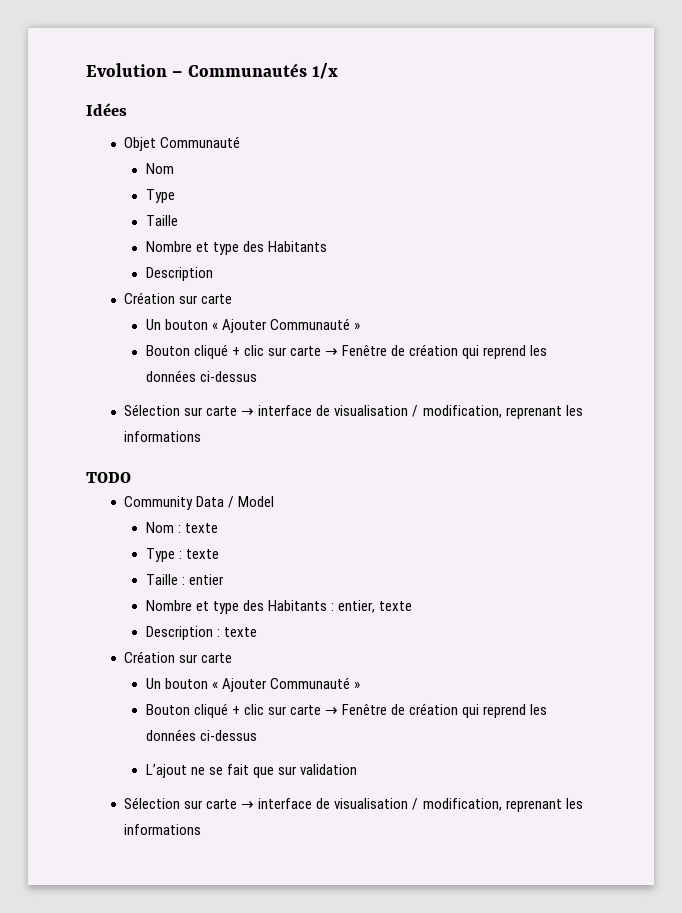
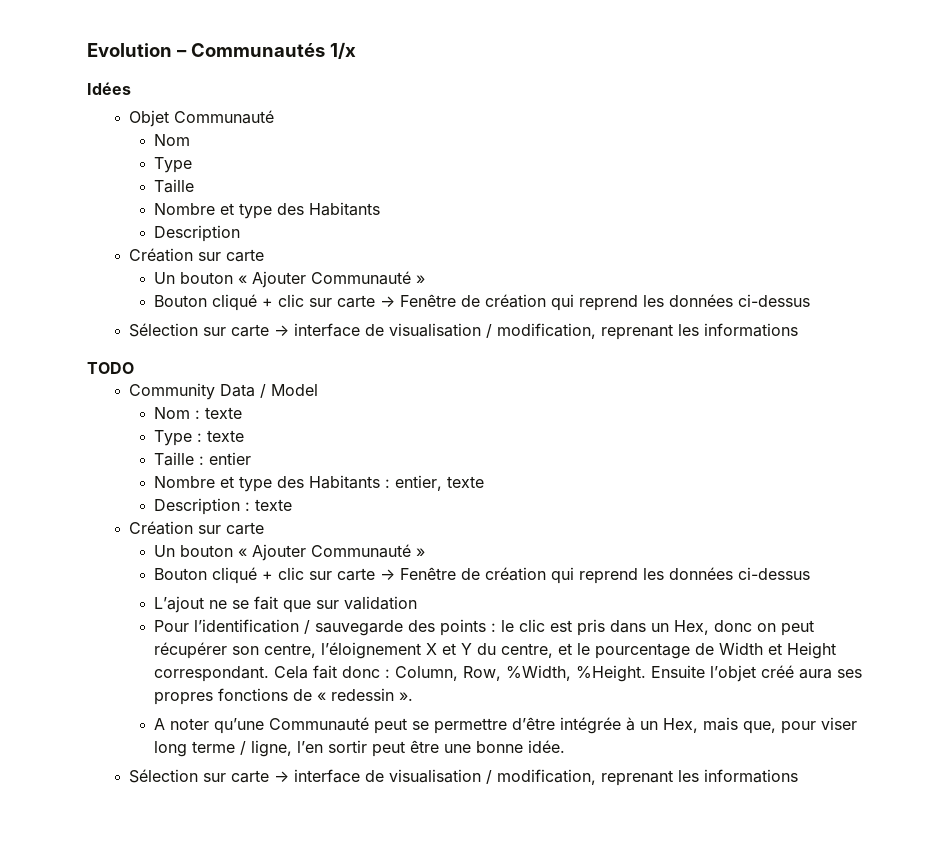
+ Pour l’identification / sauvegarde des points : le clic est pris dans un Hex, donc on peut récupérer son centre, l’éloignement X et Y du centre, et le pourcentage de Width et Height correspondant. Cela fait donc : Column, Row, %Width, %Height. Ensuite l’objet créé aura ses propres fonctions de « redessin ».
+ A noter qu’une Communauté peut se permettre d’être intégrée à un Hex, mais que, pour viser long terme / ligne, l’en sortir peut être une bonne idée.

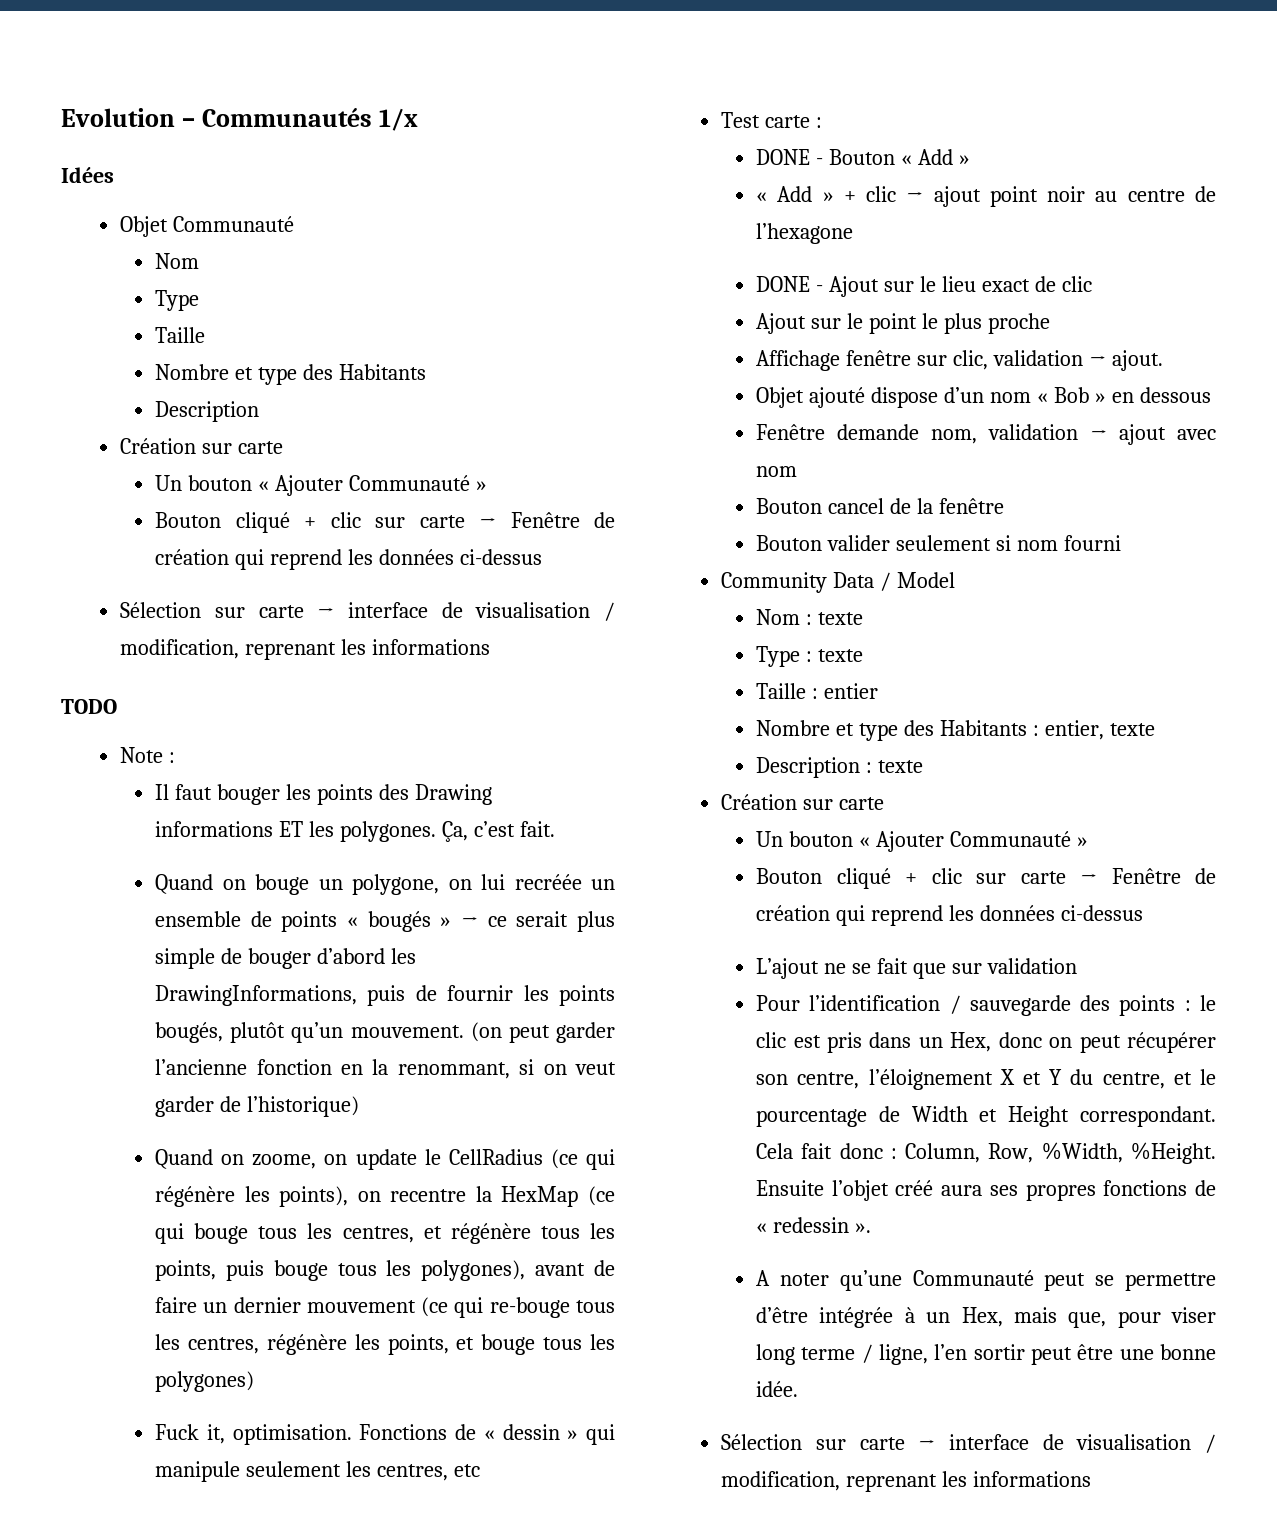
+ Note :
+ Il faut bouger les points des Drawing informations ET les polygones. Ça, c’est fait.
+ Quand on bouge un polygone, on lui recréée un ensemble de points « bougés » → ce serait plus simple de bouger d’abord les DrawingInformations, puis de fournir les points bougés, plutôt qu’un mouvement. (on peut garder l’ancienne fonction en la renommant, si on veut garder de l’historique)
+ Quand on zoome, on update le CellRadius (ce qui régénère les points), on recentre la HexMap (ce qui bouge tous les centres, et régénère tous les points, puis bouge tous les polygones), avant de faire un dernier mouvement (ce qui re-bouge tous les centres, régénère les points, et bouge tous les polygones)
+ Fuck it, optimisation. Fonctions de « dessin » qui manipule seulement les centres, etc
+ Test carte :
+ DONE - Bouton « Add »
+ « Add » + clic → ajout point noir au centre de l’hexagone
+ DONE - Ajout sur le lieu exact de clic
+ Ajout sur le point le plus proche
+ Affichage fenêtre sur clic, validation → ajout.
+ Objet ajouté dispose d’un nom « Bob » en dessous
+ Fenêtre demande nom, validation → ajout avec nom
+ Bouton cancel de la fenêtre
+ Bouton valider seulement si nom fourni

